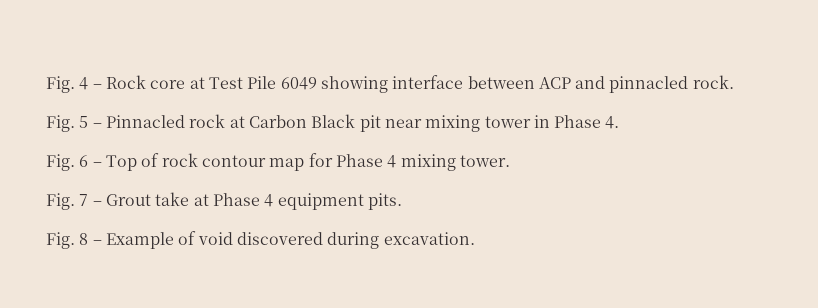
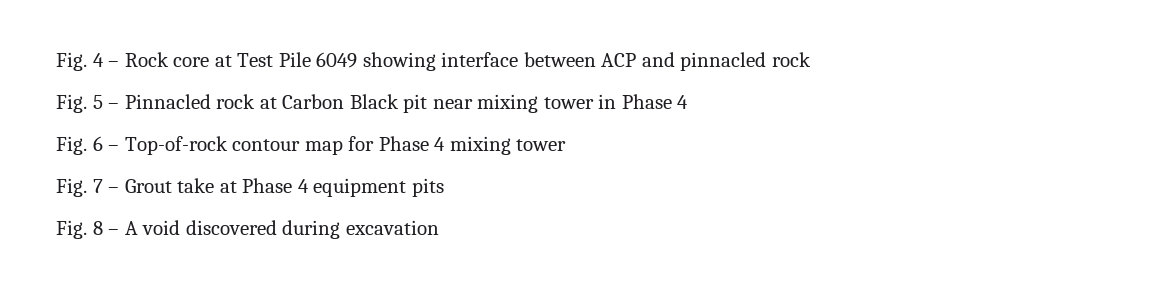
- Fig. 4 – Rock core at Test Pile 6049 showing interface between ACP and pinnacled rock.
+ Fig. 4 – Rock core at Test Pile 6049 showing interface between ACP and pinnacled rock
- Fig. 5 – Pinnacled rock at Carbon Black pit near mixing tower in Phase 4.
+ Fig. 5 – Pinnacled rock at Carbon Black pit near mixing tower in Phase 4
- Fig. 6 – Top of rock contour map for Phase 4 mixing tower.
+ Fig. 6 – Top-of-rock contour map for Phase 4 mixing tower
- Fig. 7 – Grout take at Phase 4 equipment pits.
+ Fig. 7 – Grout take at Phase 4 equipment pits
- Fig. 8 – Example of void discovered during excavation.
+ Fig. 8 – A void discovered during excavation

